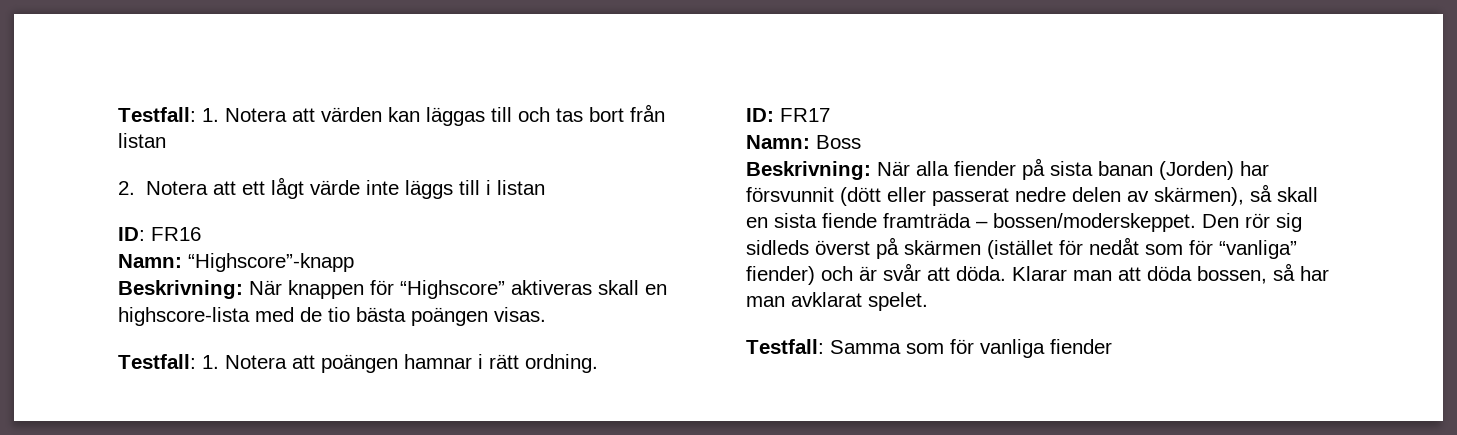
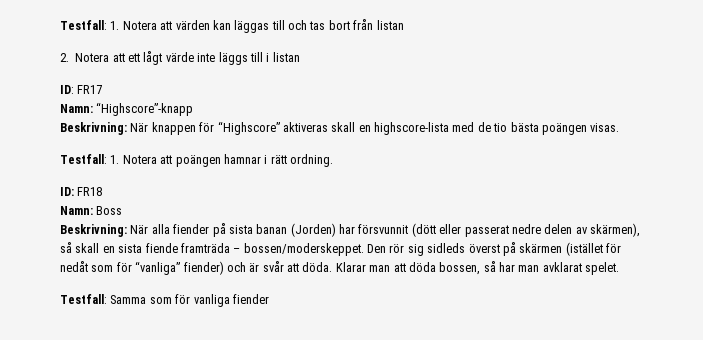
- ID: FR16
+ ID: FR17
- ID: FR17
+ ID: FR18

